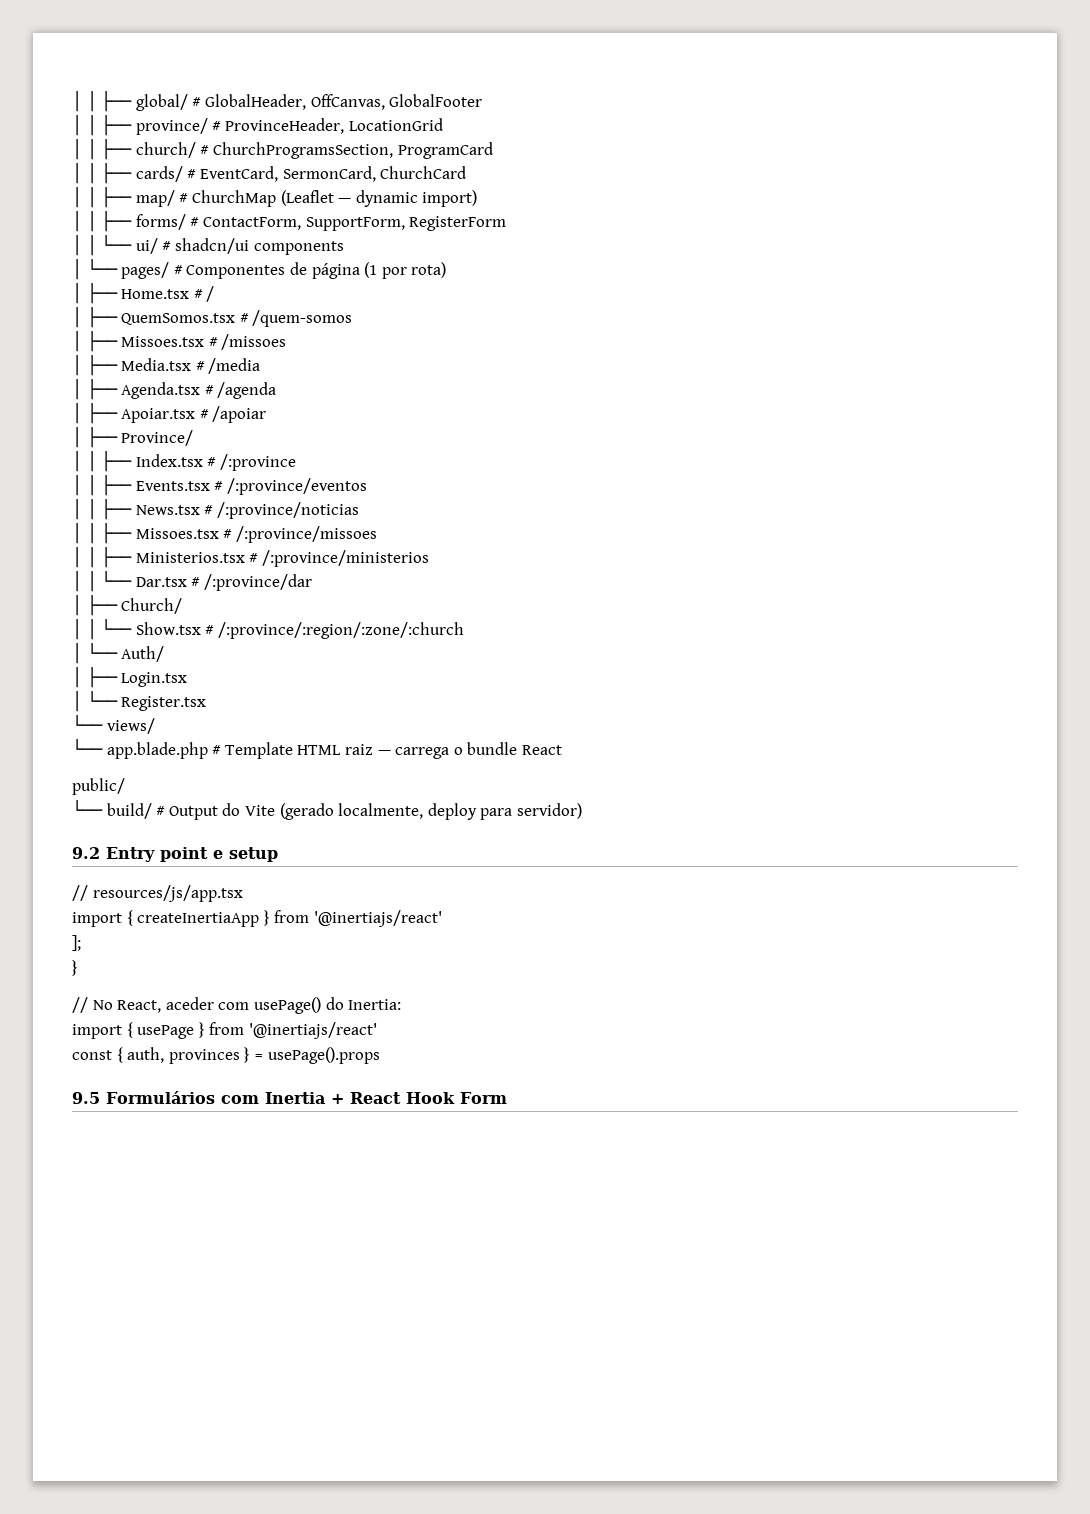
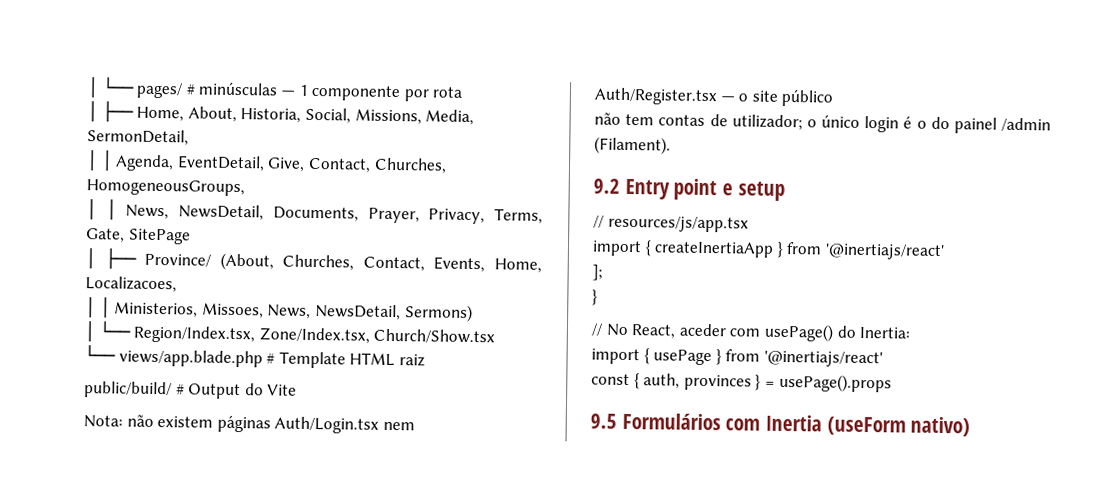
- │ │ ├── global/ # GlobalHeader, OffCanvas, GlobalFooter
- │ │ ├── province/ # ProvinceHeader, LocationGrid
- │ │ ├── church/ # ChurchProgramsSection, ProgramCard
- │ │ ├── cards/ # EventCard, SermonCard, ChurchCard
- │ │ ├── map/ # ChurchMap (Leaflet — dynamic import)
- │ │ ├── forms/ # ContactForm, SupportForm, RegisterForm
- │ │ └── ui/ # shadcn/ui components
- │ └── pages/ # Componentes de página (1 por rota)
- │ ├── Home.tsx # /
- │ ├── QuemSomos.tsx # /quem-somos
- │ ├── Missoes.tsx # /missoes
- │ ├── Media.tsx # /media
- │ ├── Agenda.tsx # /agenda
- │ ├── Apoiar.tsx # /apoiar
- │ ├── Province/
- │ │ ├── Index.tsx # /:province
- │ │ ├── Events.tsx # /:province/eventos
- │ │ ├── News.tsx # /:province/noticias
- │ │ ├── Missoes.tsx # /:province/missoes
- │ │ ├── Ministerios.tsx # /:province/ministerios
- │ │ └── Dar.tsx # /:province/dar
- │ ├── Church/
- │ │ └── Show.tsx # /:province/:region/:zone/:church
- │ └── Auth/
- │ ├── Login.tsx
- │ └── Register.tsx
- └── views/
- └── app.blade.php # Template HTML raiz — carrega o bundle React
- public/
- └── build/ # Output do Vite (gerado localmente, deploy para servidor)
+ │ └── pages/ # minúsculas — 1 componente por rota
+ │ ├── Home, About, Historia, Social, Missions, Media, SermonDetail,
+ │ │ Agenda, EventDetail, Give, Contact, Churches, HomogeneousGroups,
+ │ │ News, NewsDetail, Documents, Prayer, Privacy, Terms, Gate, SitePage
+ │ ├── Province/ (About, Churches, Contact, Events, Home, Localizacoes,
+ │ │ Ministerios, Missoes, News, NewsDetail, Sermons)
+ │ └── Region/Index.tsx, Zone/Index.tsx, Church/Show.tsx
+ └── views/app.blade.php # Template HTML raiz
+ public/build/ # Output do Vite
+ Nota: não existem páginas Auth/Login.tsx nem Auth/Register.tsx — o site público
+ não tem contas de utilizador; o único login é o do painel /admin (Filament).
- 9.5 Formulários com Inertia + React Hook Form
+ 9.5 Formulários com Inertia (useForm nativo)

